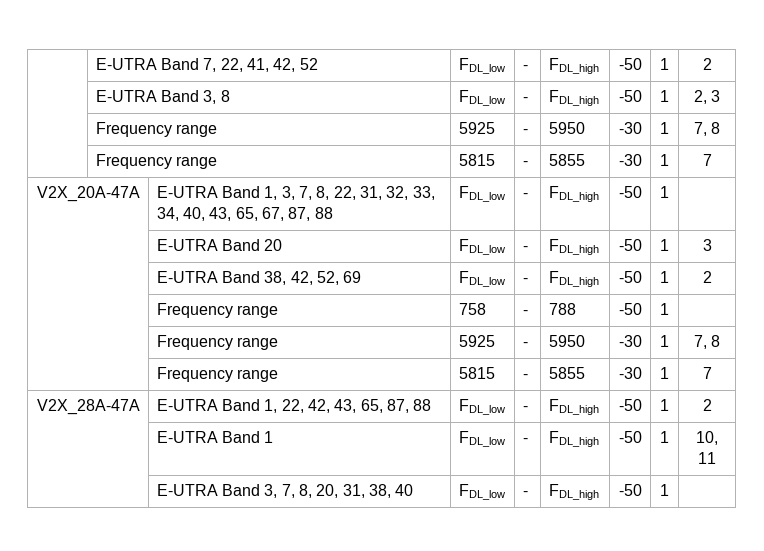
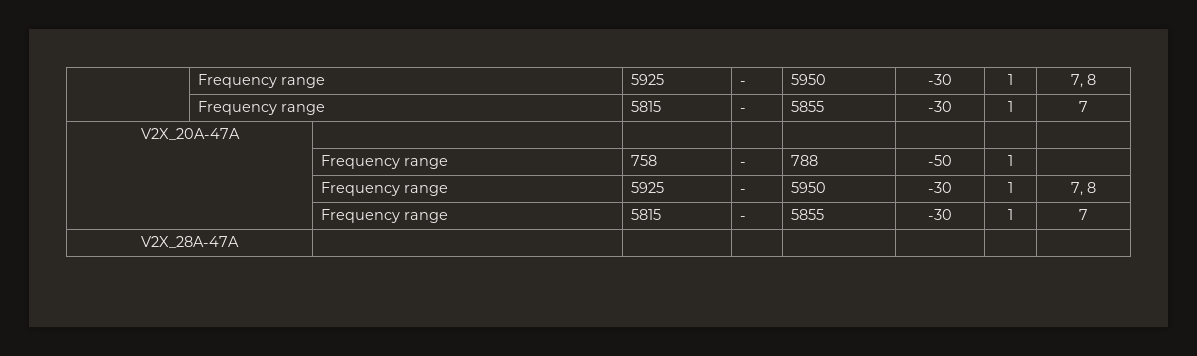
- | E-UTRA Band 7, 22, 41, 42, 52 | FDL_low | - | FDL_high | -50 | 1 | 2
- | E-UTRA Band 3, 8 | FDL_low | - | FDL_high | -50 | 1 | 2, 3
- V2X_20A-47A | E-UTRA Band 1, 3, 7, 8, 22, 31, 32, 33, 34, 40, 43, 65, 67, 87, 88 | FDL_low | - | FDL_high | -50 | 1 |
- | E-UTRA Band 20 | FDL_low | - | FDL_high | -50 | 1 | 3
- | E-UTRA Band 38, 42, 52, 69 | FDL_low | - | FDL_high | -50 | 1 | 2
+ V2X_20A-47A | | | | | | |
- V2X_28A-47A | E-UTRA Band 1, 22, 42, 43, 65, 87, 88 | FDL_low | - | FDL_high | -50 | 1 | 2
- | E-UTRA Band 1 | FDL_low | - | FDL_high | -50 | 1 | 10, 11
- | E-UTRA Band 3, 7, 8, 20, 31, 38, 40 | FDL_low | - | FDL_high | -50 | 1 |
+ V2X_28A-47A | | | | | | |

